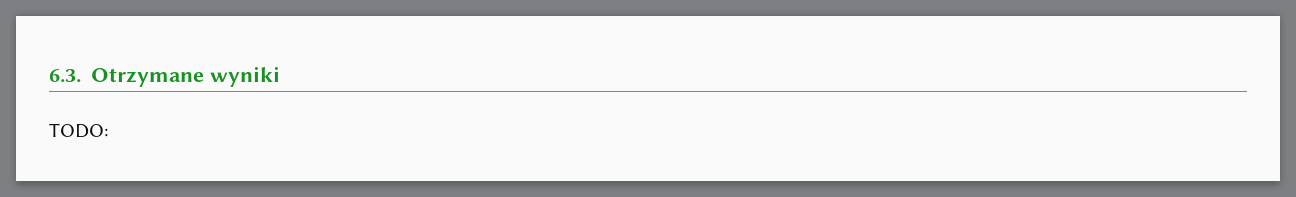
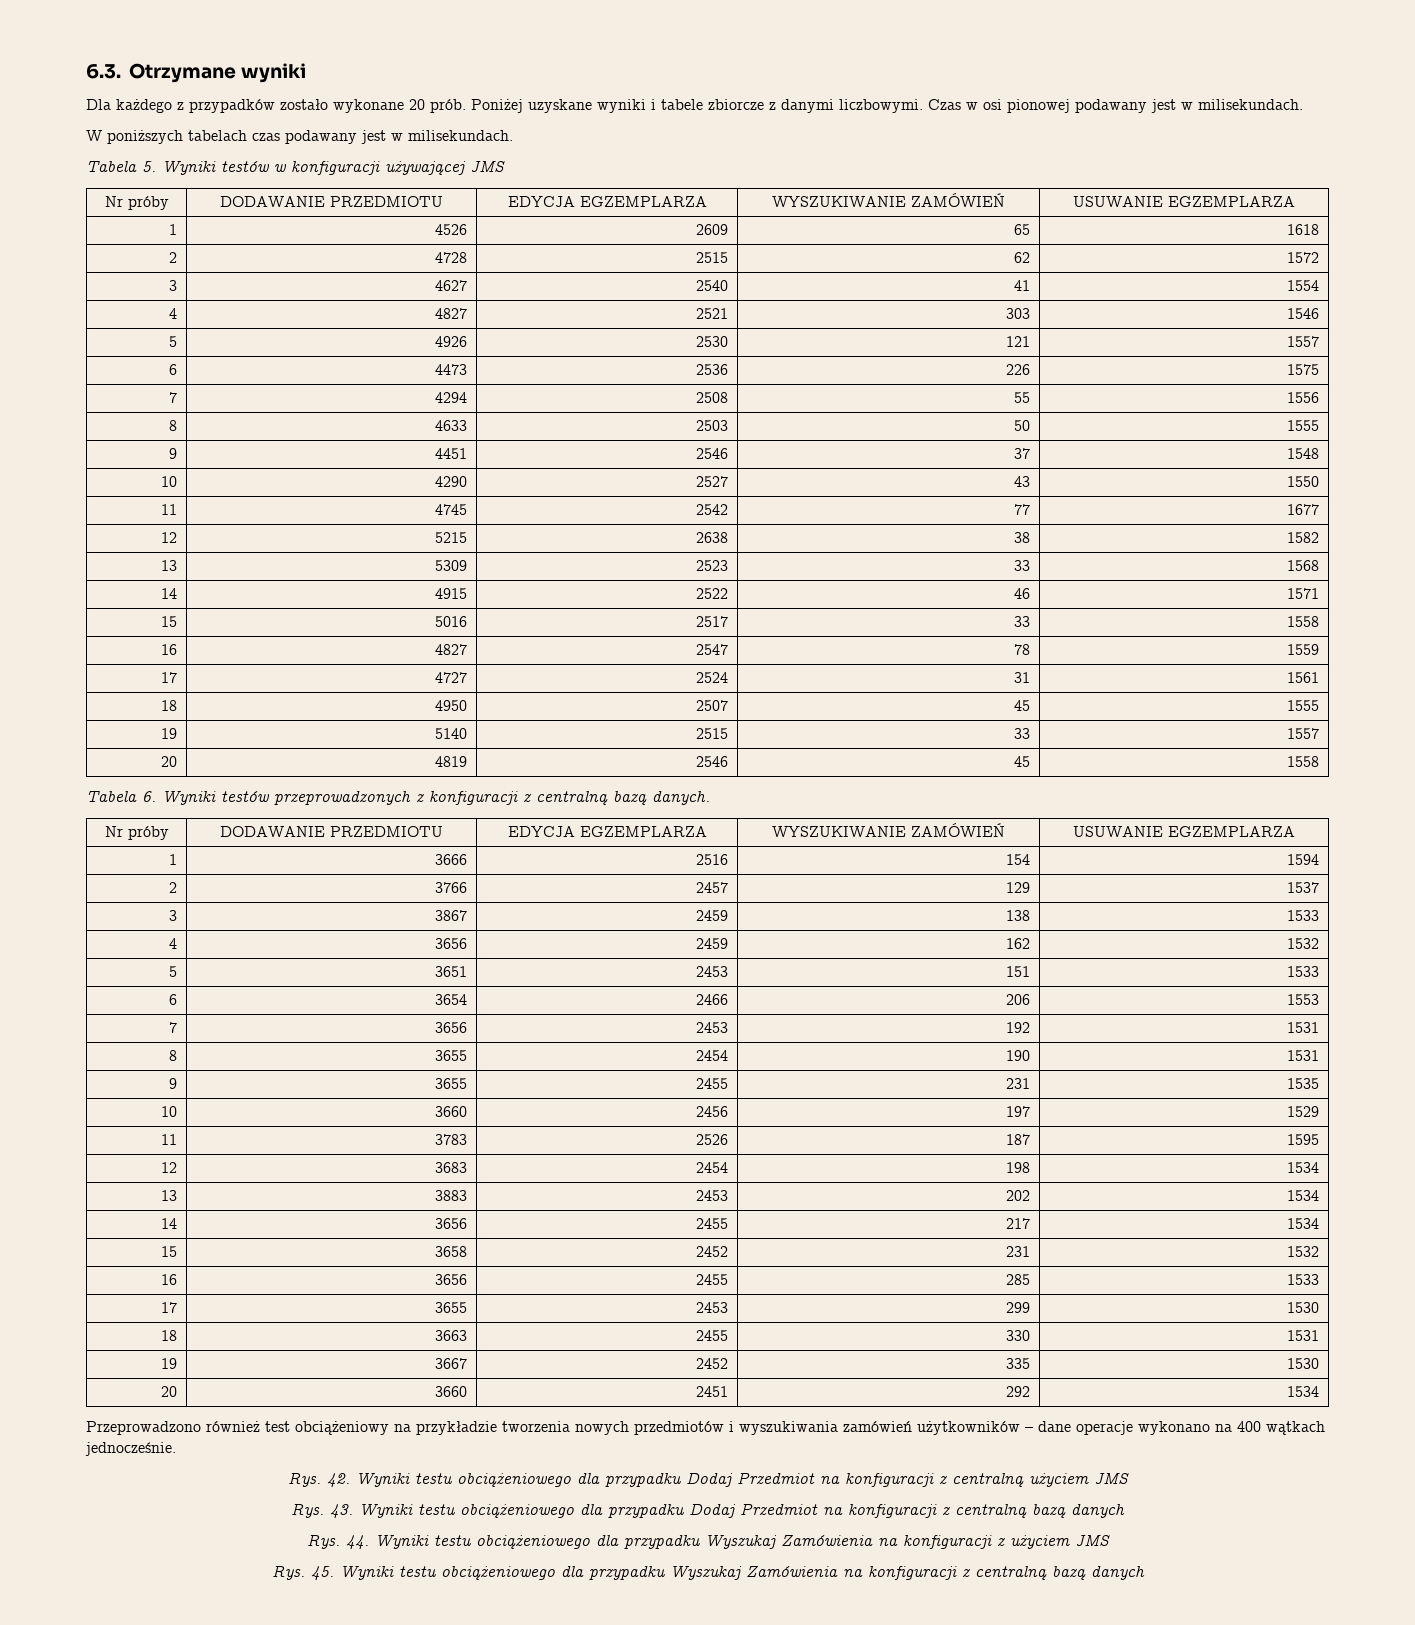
- TODO:
+ Dla każdego z przypadków zostało wykonane 20 prób. Poniżej uzyskane wyniki i tabele zbiorcze z danymi liczbowymi. Czas w osi pionowej podawany jest w milisekundach.
+ W poniższych tabelach czas podawany jest w milisekundach.
+ Tabela 5. Wyniki testów w konfiguracji używającej JMS
+ Nr próby | DODAWANIE PRZEDMIOTU | EDYCJA EGZEMPLARZA | WYSZUKIWANIE ZAMÓWIEŃ | USUWANIE EGZEMPLARZA
+ 1 | 4526 | 2609 | 65 | 1618
+ 2 | 4728 | 2515 | 62 | 1572
+ 3 | 4627 | 2540 | 41 | 1554
+ 4 | 4827 | 2521 | 303 | 1546
+ 5 | 4926 | 2530 | 121 | 1557
+ 6 | 4473 | 2536 | 226 | 1575
+ 7 | 4294 | 2508 | 55 | 1556
+ 8 | 4633 | 2503 | 50 | 1555
+ 9 | 4451 | 2546 | 37 | 1548
+ 10 | 4290 | 2527 | 43 | 1550
+ 11 | 4745 | 2542 | 77 | 1677
+ 12 | 5215 | 2638 | 38 | 1582
+ 13 | 5309 | 2523 | 33 | 1568
+ 14 | 4915 | 2522 | 46 | 1571
+ 15 | 5016 | 2517 | 33 | 1558
+ 16 | 4827 | 2547 | 78 | 1559
+ 17 | 4727 | 2524 | 31 | 1561
+ 18 | 4950 | 2507 | 45 | 1555
+ 19 | 5140 | 2515 | 33 | 1557
+ 20 | 4819 | 2546 | 45 | 1558
+ Tabela 6. Wyniki testów przeprowadzonych z konfiguracji z centralną bazą danych.
+ Nr próby | DODAWANIE PRZEDMIOTU | EDYCJA EGZEMPLARZA | WYSZUKIWANIE ZAMÓWIEŃ | USUWANIE EGZEMPLARZA
+ 1 | 3666 | 2516 | 154 | 1594
+ 2 | 3766 | 2457 | 129 | 1537
+ 3 | 3867 | 2459 | 138 | 1533
+ 4 | 3656 | 2459 | 162 | 1532
+ 5 | 3651 | 2453 | 151 | 1533
+ 6 | 3654 | 2466 | 206 | 1553
+ 7 | 3656 | 2453 | 192 | 1531
+ 8 | 3655 | 2454 | 190 | 1531
+ 9 | 3655 | 2455 | 231 | 1535
+ 10 | 3660 | 2456 | 197 | 1529
+ 11 | 3783 | 2526 | 187 | 1595
+ 12 | 3683 | 2454 | 198 | 1534
+ 13 | 3883 | 2453 | 202 | 1534
+ 14 | 3656 | 2455 | 217 | 1534
+ 15 | 3658 | 2452 | 231 | 1532
+ 16 | 3656 | 2455 | 285 | 1533
+ 17 | 3655 | 2453 | 299 | 1530
+ 18 | 3663 | 2455 | 330 | 1531
+ 19 | 3667 | 2452 | 335 | 1530
+ 20 | 3660 | 2451 | 292 | 1534
+ Przeprowadzono również test obciążeniowy na przykładzie tworzenia nowych przedmiotów i wyszukiwania zamówień użytkowników – dane operacje wykonano na 400 wątkach jednocześnie.
+ Rys. 42. Wyniki testu obciążeniowego dla przypadku Dodaj Przedmiot na konfiguracji z centralną użyciem JMS
+ Rys. 43. Wyniki testu obciążeniowego dla przypadku Dodaj Przedmiot na konfiguracji z centralną bazą danych
+ Rys. 44. Wyniki testu obciążeniowego dla przypadku Wyszukaj Zamówienia na konfiguracji z użyciem JMS
+ Rys. 45. Wyniki testu obciążeniowego dla przypadku Wyszukaj Zamówienia na konfiguracji z centralną bazą danych

